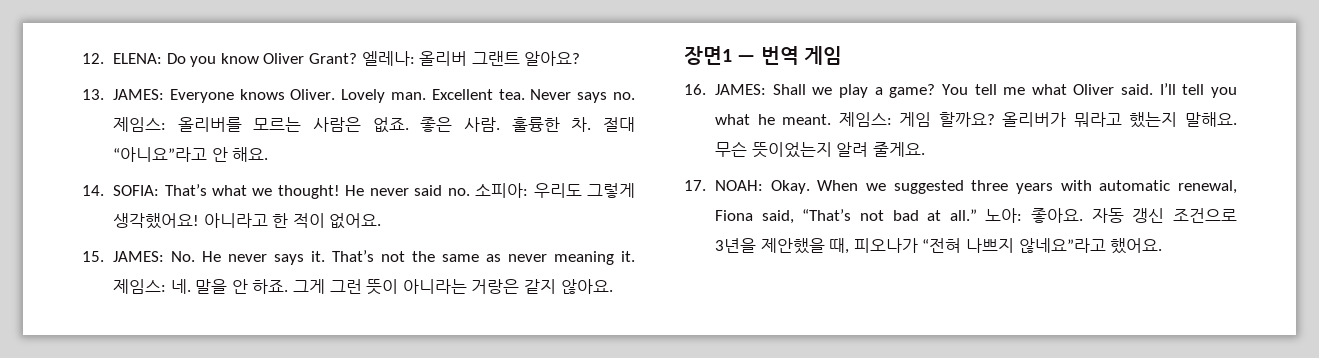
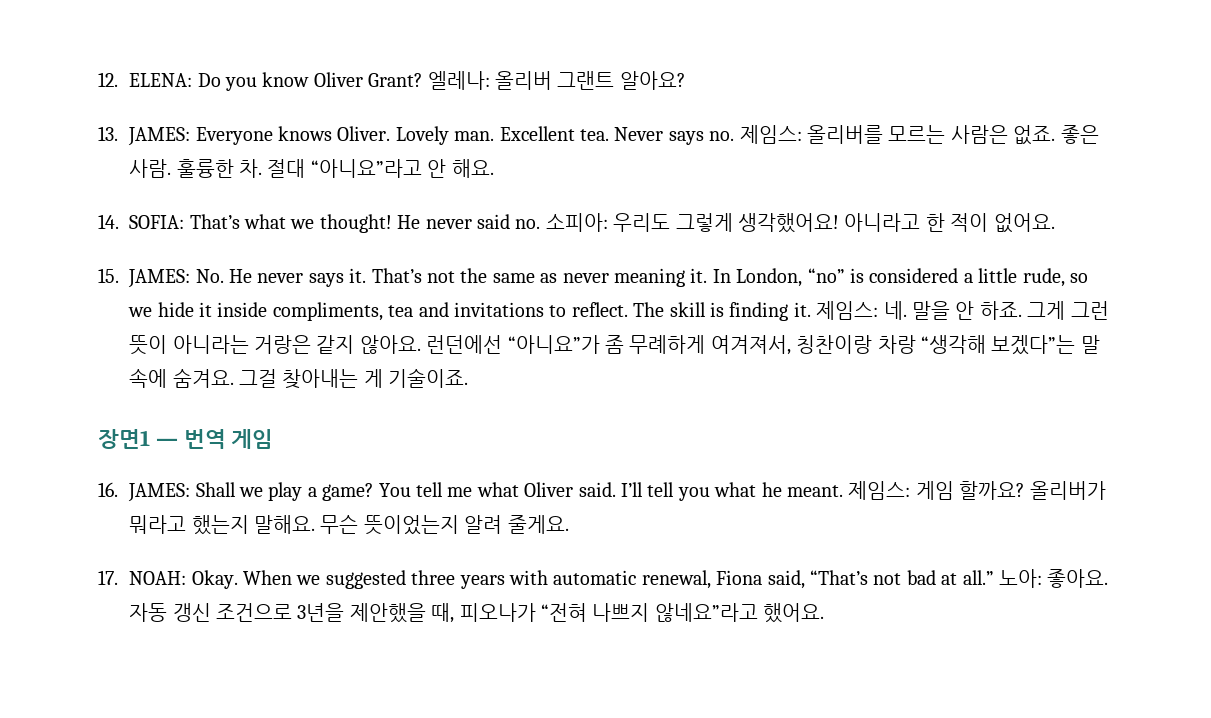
+ In London, “no” is considered a little rude, so we hide it inside compliments, tea and invitations to reflect. The skill is finding it.
+ 런던에선 “아니요”가 좀 무례하게 여겨져서, 칭찬이랑 차랑 “생각해 보겠다”는 말 속에 숨겨요. 그걸 찾아내는 게 기술이죠.

